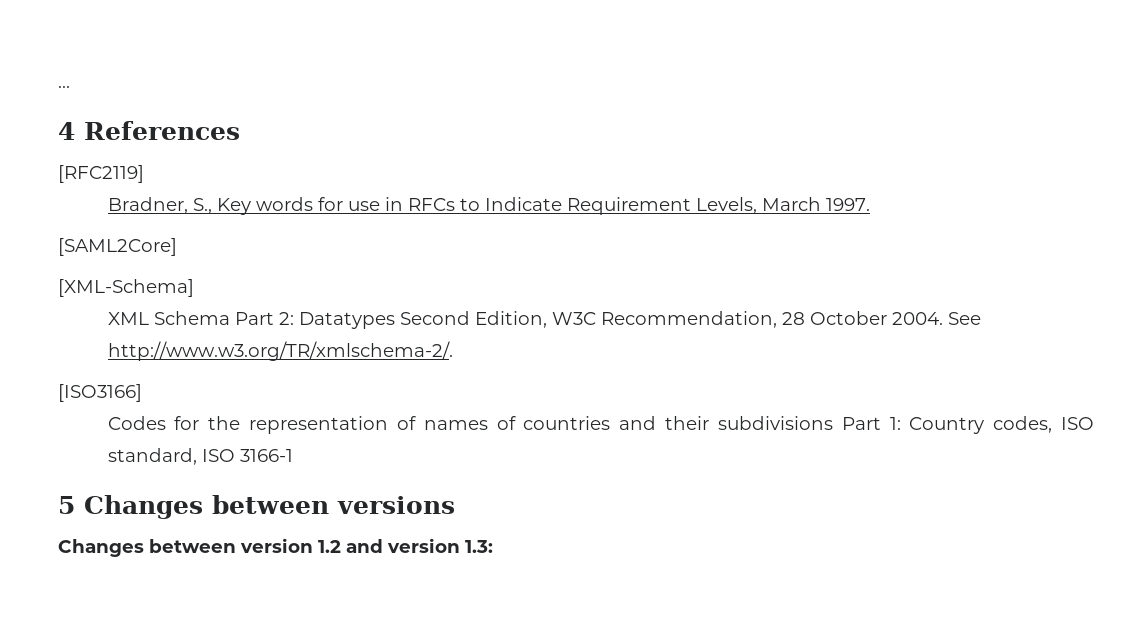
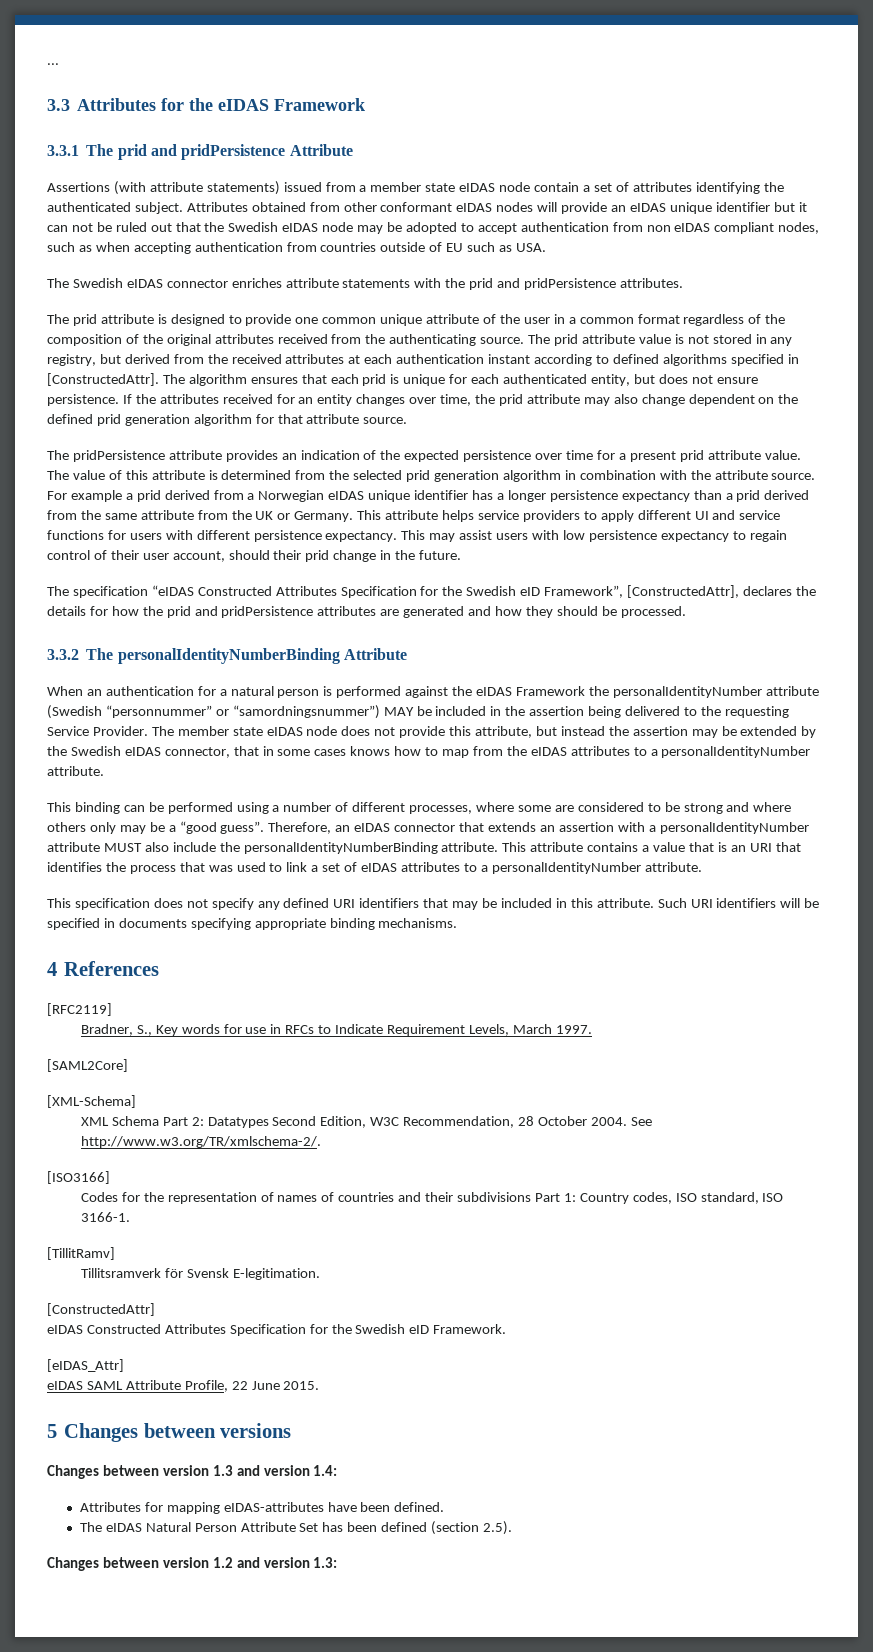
+ 3.3 Attributes for the eIDAS Framework
+ 3.3.1 The prid and pridPersistence Attribute
+ Assertions (with attribute statements) issued from a member state eIDAS node contain a set of attributes identifying the authenticated subject. Attributes obtained from other conformant eIDAS nodes will provide an eIDAS unique identifier but it can not be ruled out that the Swedish eIDAS node may be adopted to accept authentication from non eIDAS compliant nodes, such as when accepting authentication from countries outside of EU such as USA.
+ The Swedish eIDAS connector enriches attribute statements with the prid and pridPersistence attributes.
+ The prid attribute is designed to provide one common unique attribute of the user in a common format regardless of the composition of the original attributes received from the authenticating source. The prid attribute value is not stored in any registry, but derived from the received attributes at each authentication instant according to defined algorithms specified in [ConstructedAttr]. The algorithm ensures that each prid is unique for each authenticated entity, but does not ensure persistence. If the attributes received for an entity changes over time, the prid attribute may also change dependent on the defined prid generation algorithm for that attribute source.
+ The pridPersistence attribute provides an indication of the expected persistence over time for a present prid attribute value. The value of this attribute is determined from the selected prid generation algorithm in combination with the attribute source. For example a prid derived from a Norwegian eIDAS unique identifier has a longer persistence expectancy than a prid derived from the same attribute from the UK or Germany. This attribute helps service providers to apply different UI and service functions for users with different persistence expectancy. This may assist users with low persistence expectancy to regain control of their user account, should their prid change in the future.
+ The specification “eIDAS Constructed Attributes Specification for the Swedish eID Framework”, [ConstructedAttr], declares the details for how the prid and pridPersistence attributes are generated and how they should be processed.
+ 3.3.2 The personalIdentityNumberBinding Attribute
+ When an authentication for a natural person is performed against the eIDAS Framework the personalIdentityNumber attribute (Swedish “personnummer” or “samordningsnummer”) MAY be included in the assertion being delivered to the requesting Service Provider. The member state eIDAS node does not provide this attribute, but instead the assertion may be extended by the Swedish eIDAS connector, that in some cases knows how to map from the eIDAS attributes to a personalIdentityNumber attribute.
+ This binding can be performed using a number of different processes, where some are considered to be strong and where others only may be a “good guess”. Therefore, an eIDAS connector that extends an assertion with a personalIdentityNumber attribute MUST also include the personalIdentityNumberBinding attribute. This attribute contains a value that is an URI that identifies the process that was used to link a set of eIDAS attributes to a personalIdentityNumber attribute.
+ This specification does not specify any defined URI identifiers that may be included in this attribute. Such URI identifiers will be specified in documents specifying appropriate binding mechanisms.
- Codes for the representation of names of countries and their subdivisions Part 1: Country codes, ISO standard, ISO 3166-1
+ Codes for the representation of names of countries and their subdivisions Part 1: Country codes, ISO standard, ISO 3166-1.
+ [TillitRamv]
+ Tillitsramverk för Svensk E-legitimation.
+ [ConstructedAttr]
+ eIDAS Constructed Attributes Specification for the Swedish eID Framework.
+ [eIDAS_Attr]
+ eIDAS SAML Attribute Profile, 22 June 2015.
  5 Changes between versions
+ Changes between version 1.3 and version 1.4:
+ Attributes for mapping eIDAS-attributes have been defined.
+ The eIDAS Natural Person Attribute Set has been defined (section 2.5).

